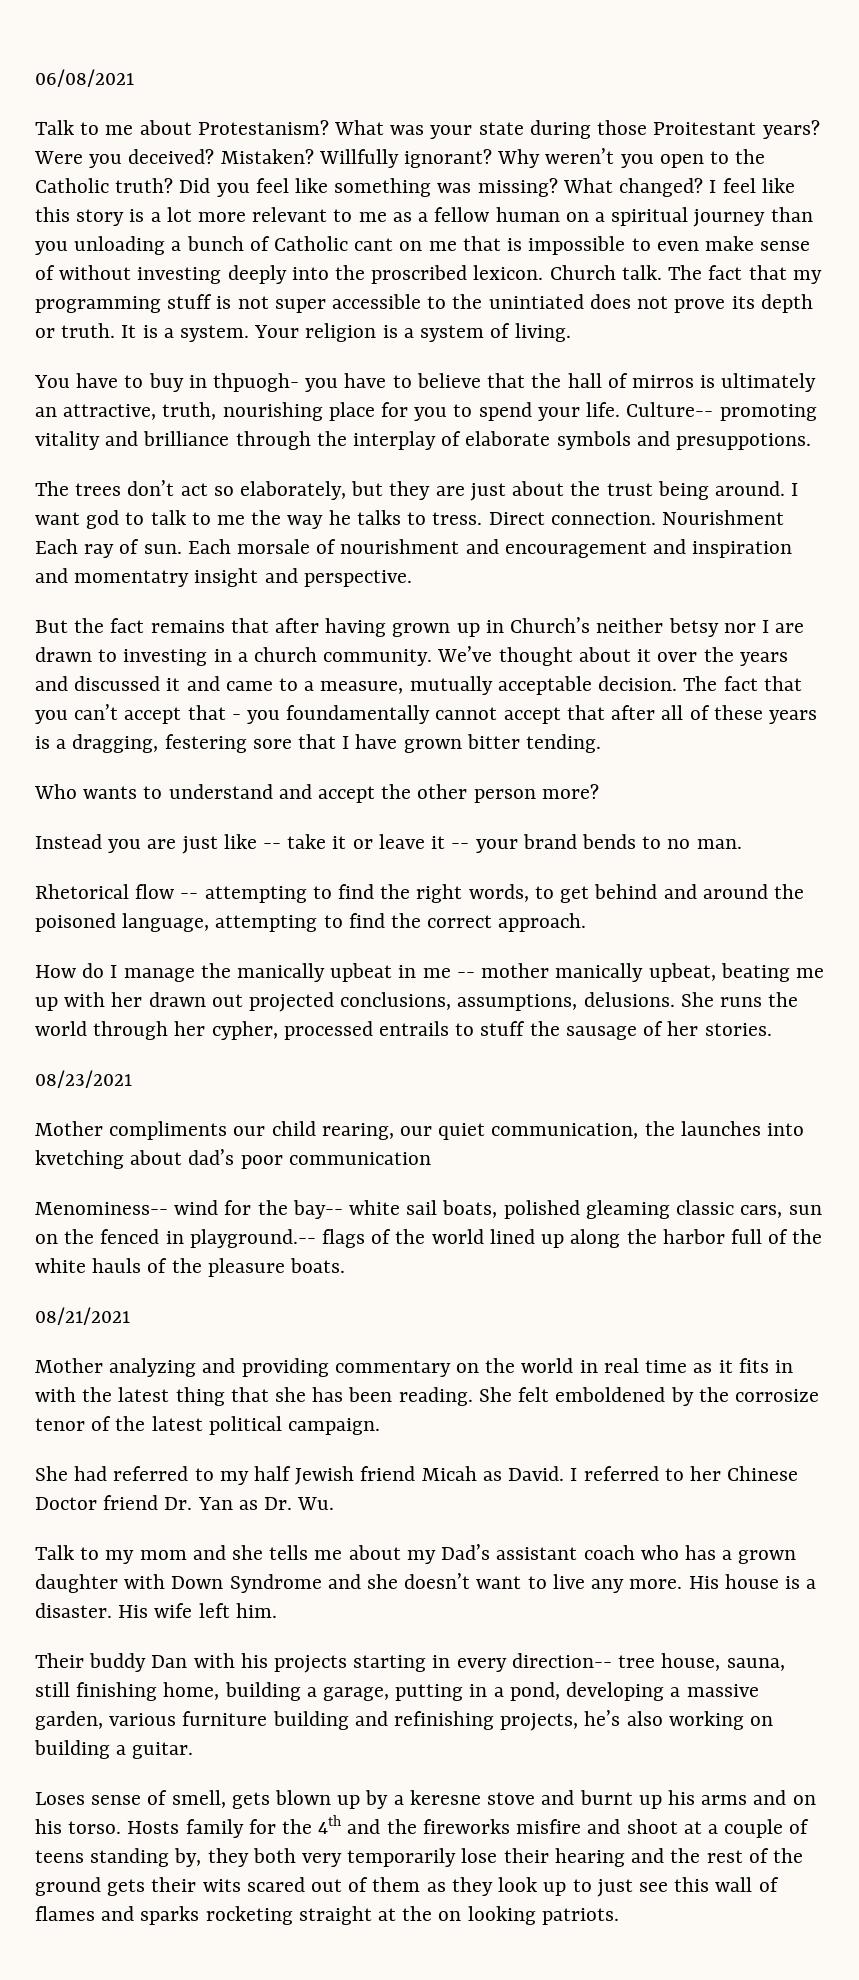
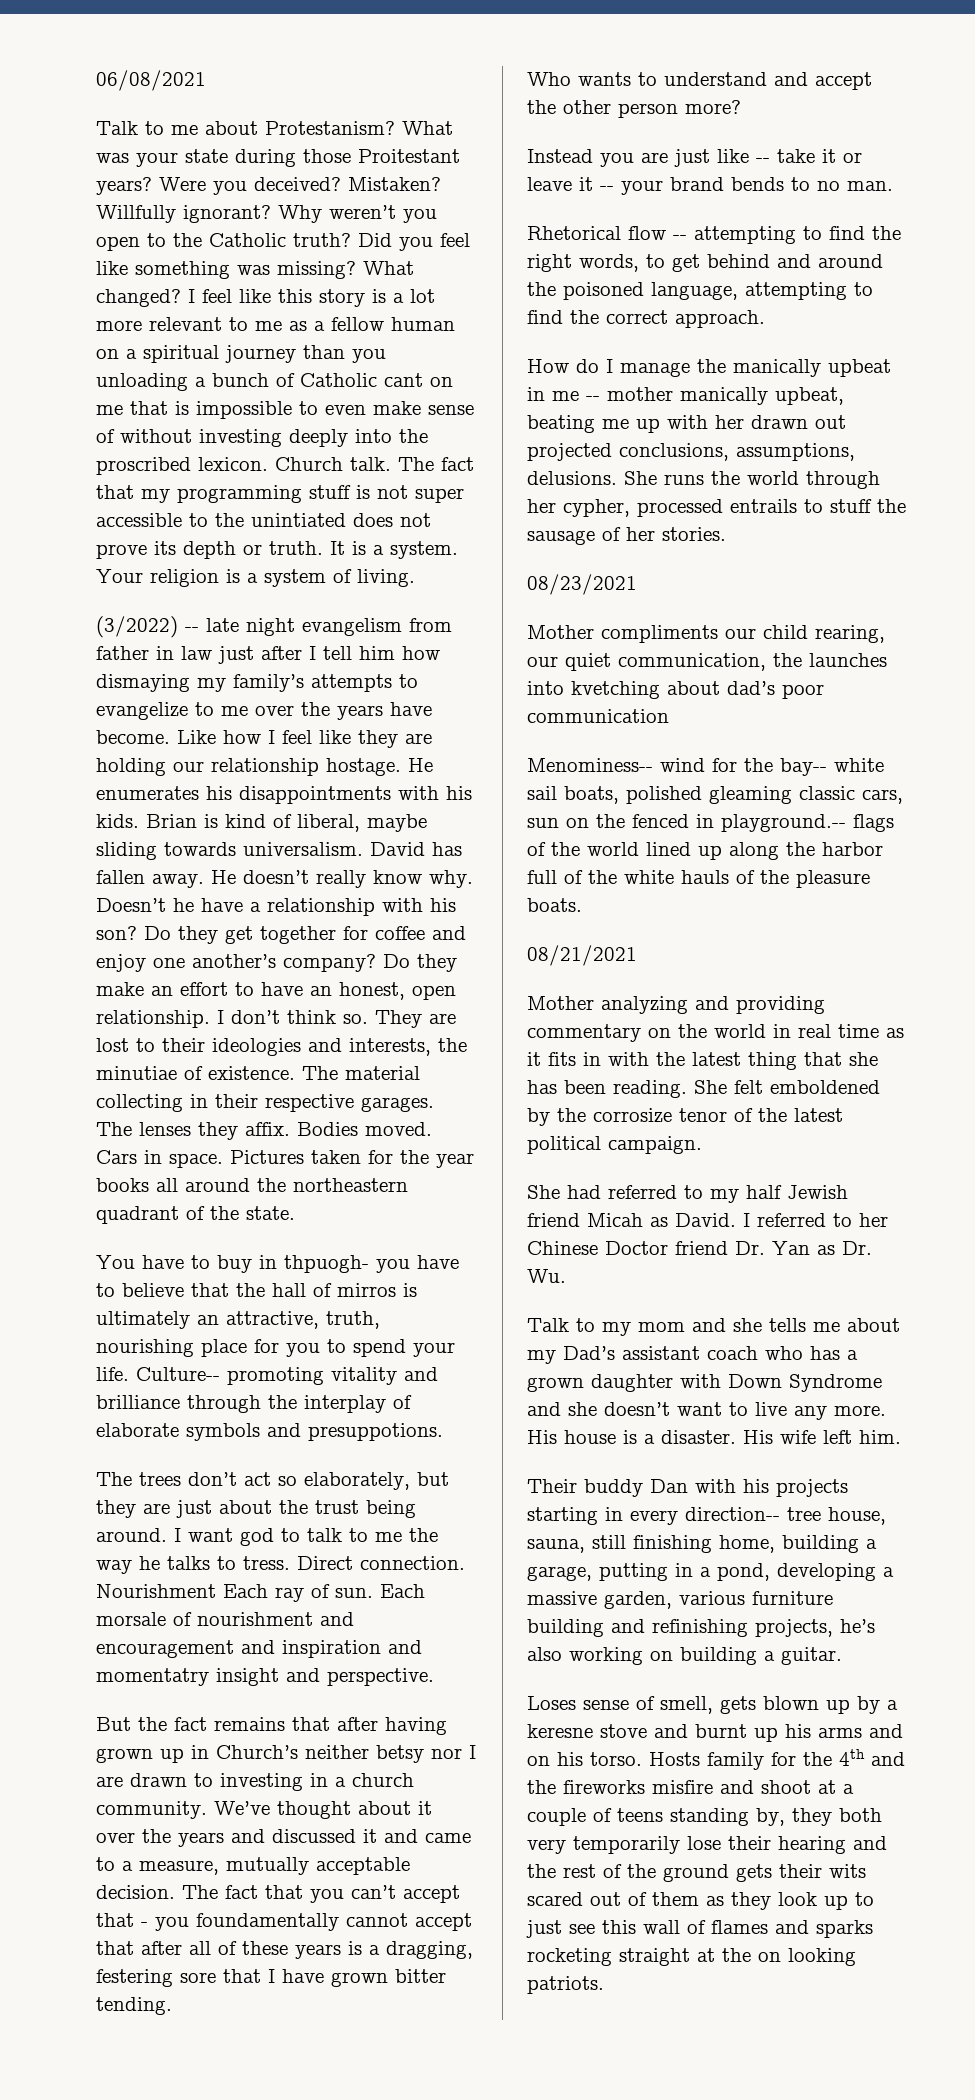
+ (3/2022) -- late night evangelism from father in law just after I tell him how dismaying my family’s attempts to evangelize to me over the years have become. Like how I feel like they are holding our relationship hostage. He enumerates his disappointments with his kids. Brian is kind of liberal, maybe sliding towards universalism. David has fallen away. He doesn’t really know why. Doesn’t he have a relationship with his son? Do they get together for coffee and enjoy one another’s company? Do they make an effort to have an honest, open relationship. I don’t think so. They are lost to their ideologies and interests, the minutiae of existence. The material collecting in their respective garages. The lenses they affix. Bodies moved. Cars in space. Pictures taken for the year books all around the northeastern quadrant of the state.

